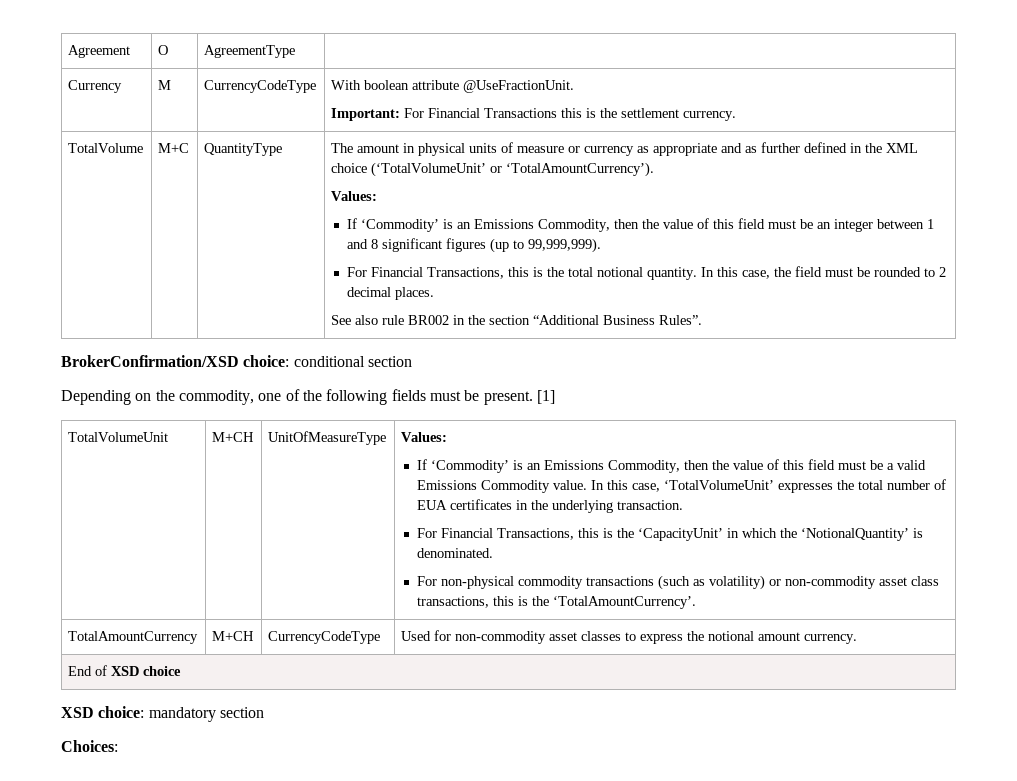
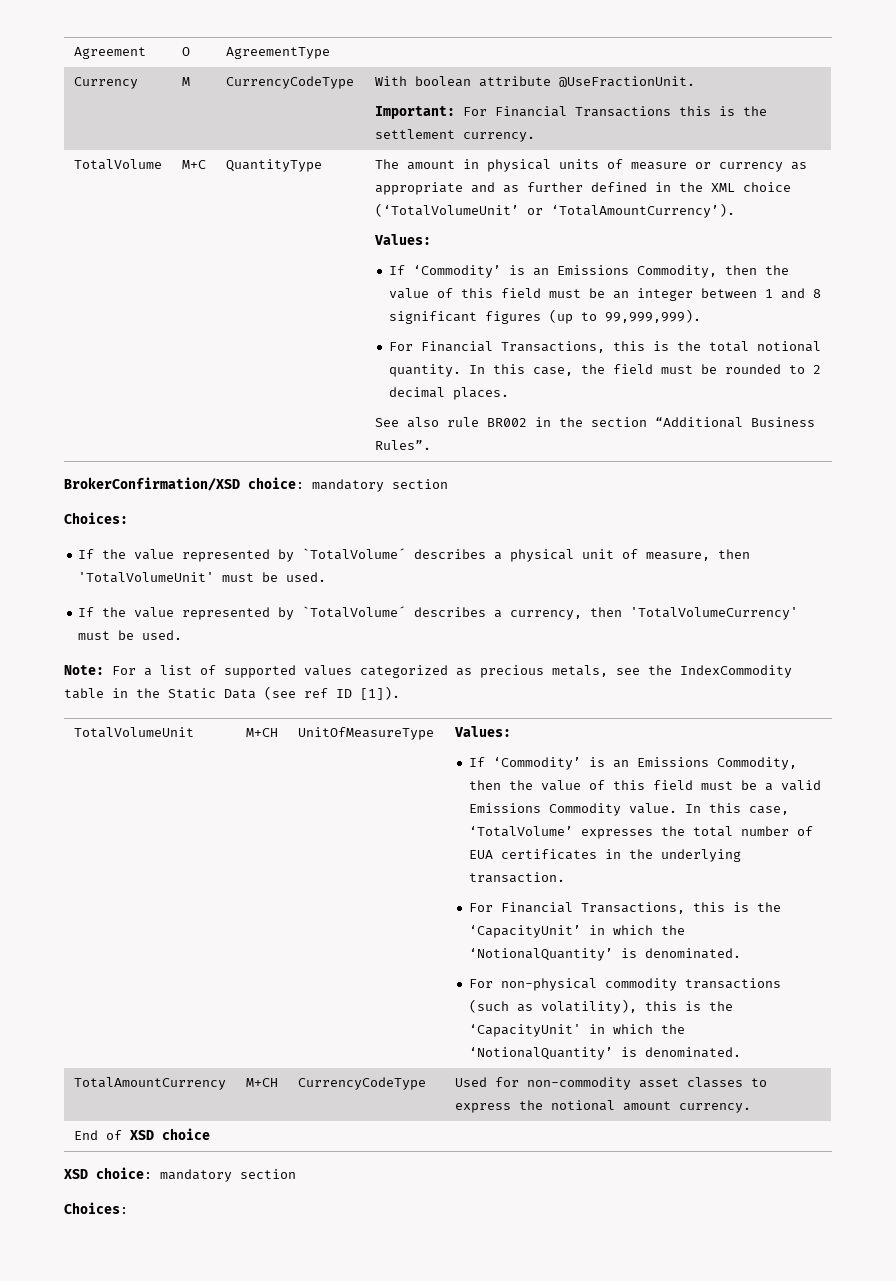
- BrokerConfirmation/XSD choice: conditional section
- Depending on the commodity, one of the following fields must be present. [1]
+ BrokerConfirmation/XSD choice: mandatory section
+ Choices:
+ If the value represented by `TotalVolume´ describes a physical unit of measure, then 'TotalVolumeUnit' must be used.
+ If the value represented by `TotalVolume´ describes a currency, then 'TotalVolumeCurrency' must be used.
+ Note: For a list of supported values categorized as precious metals, see the IndexCommodity table in the Static Data (see ref ID [1]).
- In this case, ‘TotalVolumeUnit’ expresses the total number of EUA certificates in the underlying transaction.
+ In this case, ‘TotalVolume’ expresses the total number of EUA certificates in the underlying transaction.
- For non-physical commodity transactions (such as volatility) or non-commodity asset class transactions, this is the ‘TotalAmountCurrency’.
+ For non-physical commodity transactions (such as volatility), this is the ‘CapacityUnit' in which the ‘NotionalQuantity’ is denominated.

